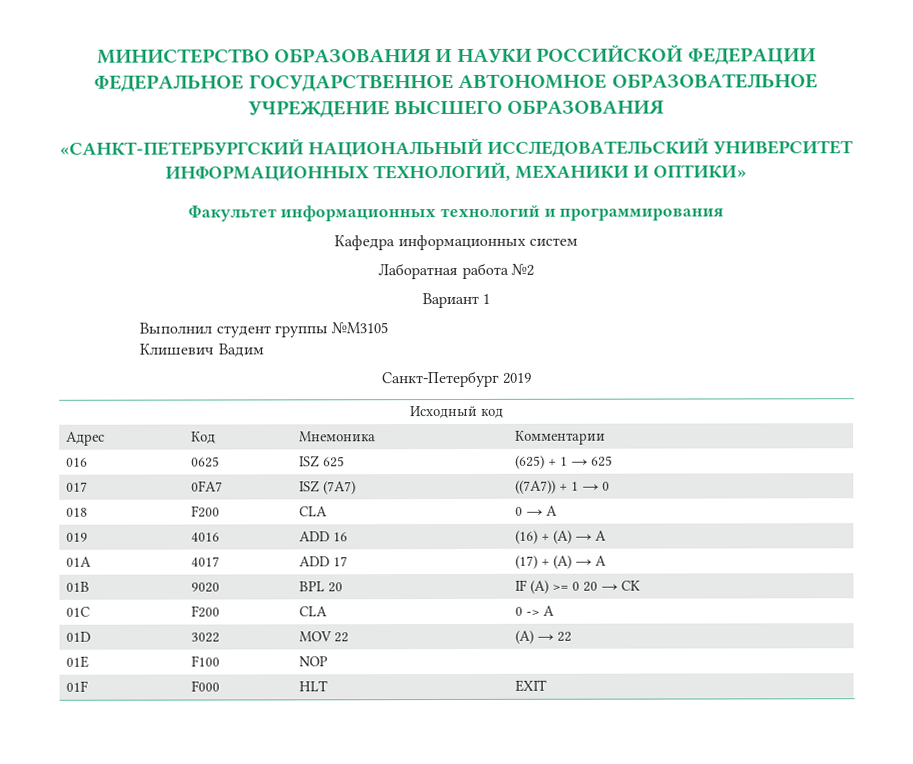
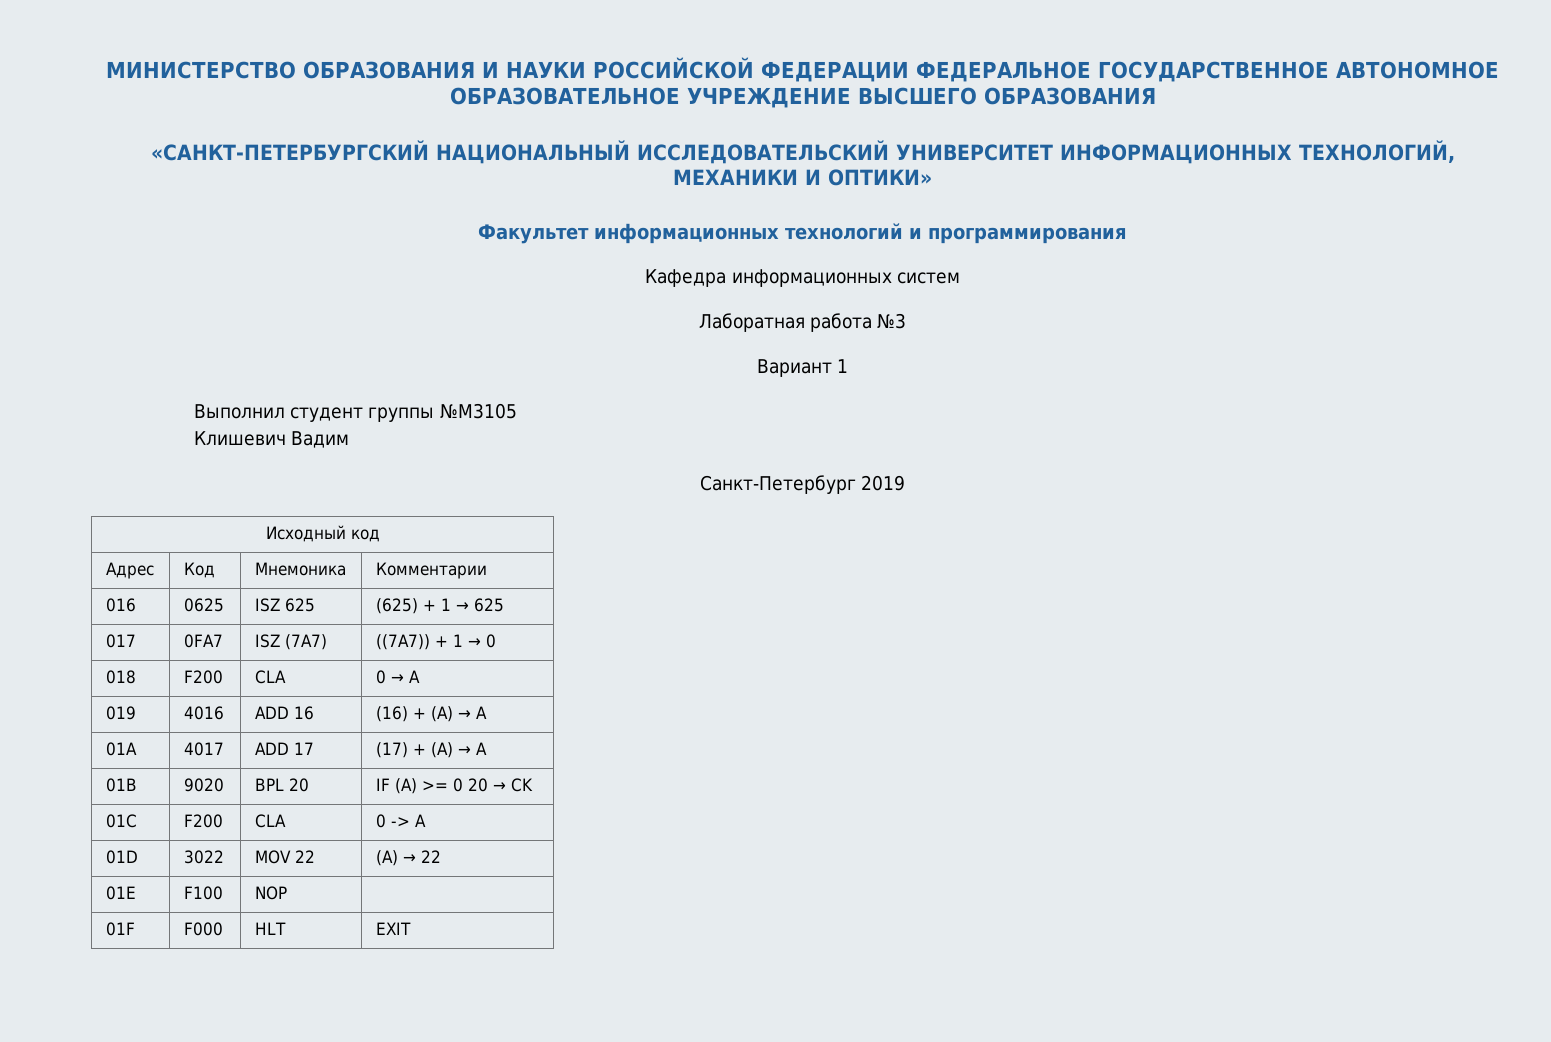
- Лаборатная работа №2
+ Лаборатная работа №3

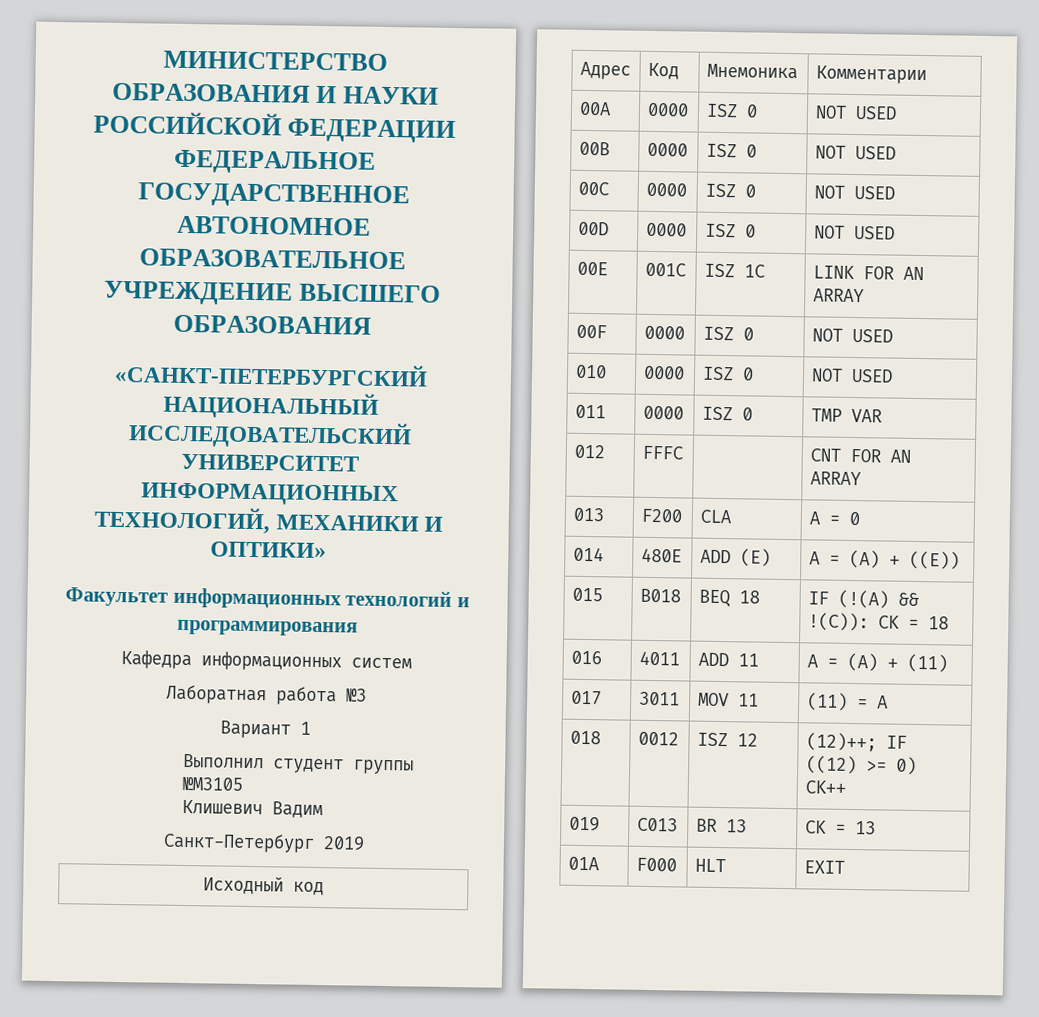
- 016 | 0625 | ISZ 625 | (625) + 1 → 625
- 017 | 0FA7 | ISZ (7A7) | ((7A7)) + 1 → 0
- 018 | F200 | CLA | 0 → A
- 019 | 4016 | ADD 16 | (16) + (A) → A
- 01A | 4017 | ADD 17 | (17) + (A) → A
- 01B | 9020 | BPL 20 | IF (A) >= 0 20 → CK
- 01C | F200 | CLA | 0 -> A
- 01D | 3022 | MOV 22 | (A) → 22
- 01E | F100 | NOP |
- 01F | F000 | HLT | EXIT
+ 00A | 0000 | ISZ 0 | NOT USED
+ 00B | 0000 | ISZ 0 | NOT USED
+ 00C | 0000 | ISZ 0 | NOT USED
+ 00D | 0000 | ISZ 0 | NOT USED
+ 00E | 001C | ISZ 1C | LINK FOR AN ARRAY
+ 00F | 0000 | ISZ 0 | NOT USED
+ 010 | 0000 | ISZ 0 | NOT USED
+ 011 | 0000 | ISZ 0 | TMP VAR
+ 012 | FFFC | | CNT FOR AN ARRAY
+ 013 | F200 | CLA | A = 0
+ 014 | 480E | ADD (E) | A = (A) + ((E))
+ 015 | B018 | BEQ 18 | IF (!(A) && !(C)): CK = 18
+ 016 | 4011 | ADD 11 | A = (A) + (11)
+ 017 | 3011 | MOV 11 | (11) = A
+ 018 | 0012 | ISZ 12 | (12)++; IF ((12) >= 0) CK++
+ 019 | C013 | BR 13 | CK = 13
+ 01A | F000 | HLT | EXIT

